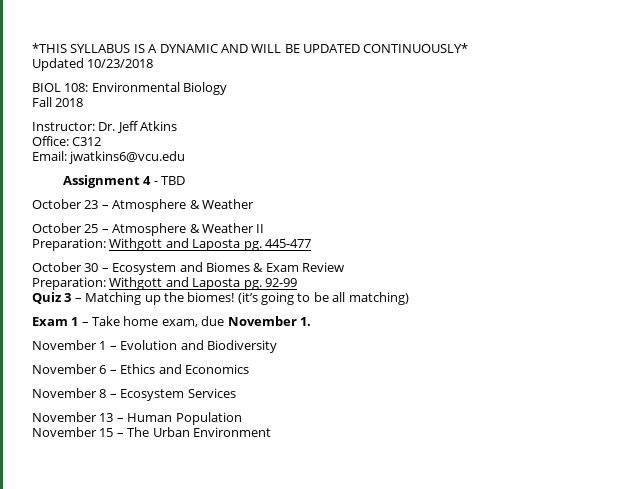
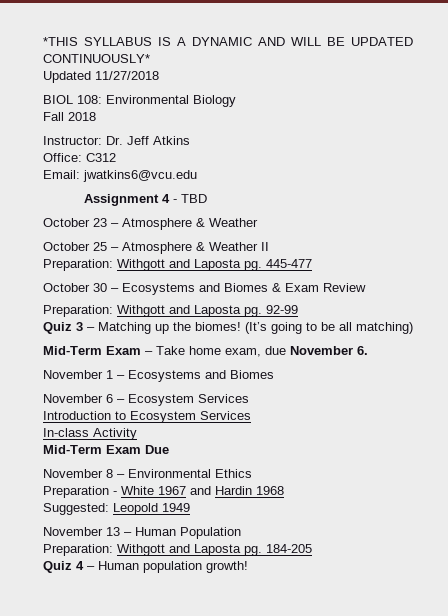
- Updated 10/23/2018
+ Updated 11/27/2018
- October 30 – Ecosystem and Biomes & Exam Review
+ October 30 – Ecosystems and Biomes & Exam Review
- (it’s going to be all matching)
+ (It’s going to be all matching)
- Exam 1 – Take home exam, due November 1.
+ Mid-Term Exam – Take home exam, due November 6.
- November 1 – Evolution and Biodiversity
+ November 1 – Ecosystems and Biomes
- November 6 – Ethics and Economics
- November 8 – Ecosystem Services
+ November 6 – Ecosystem Services
+ Introduction to Ecosystem Services
+ In-class Activity
+ Mid-Term Exam Due
+ November 8 – Environmental Ethics
+ Preparation - White 1967 and Hardin 1968
+ Suggested: Leopold 1949
- November 15 – The Urban Environment
+ Preparation: Withgott and Laposta pg. 184-205
+ Quiz 4 – Human population growth!

